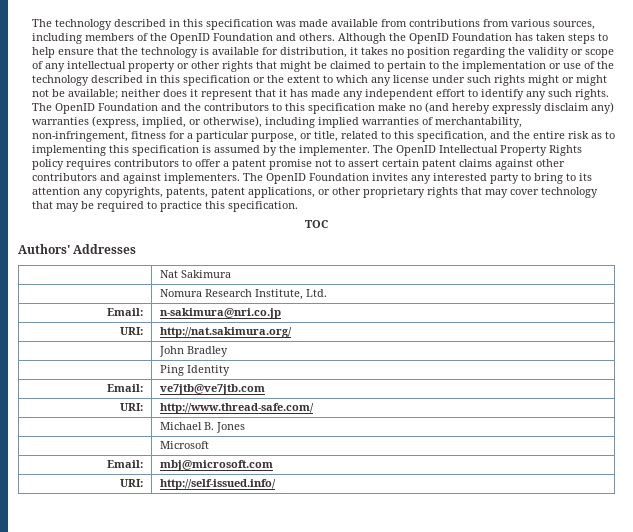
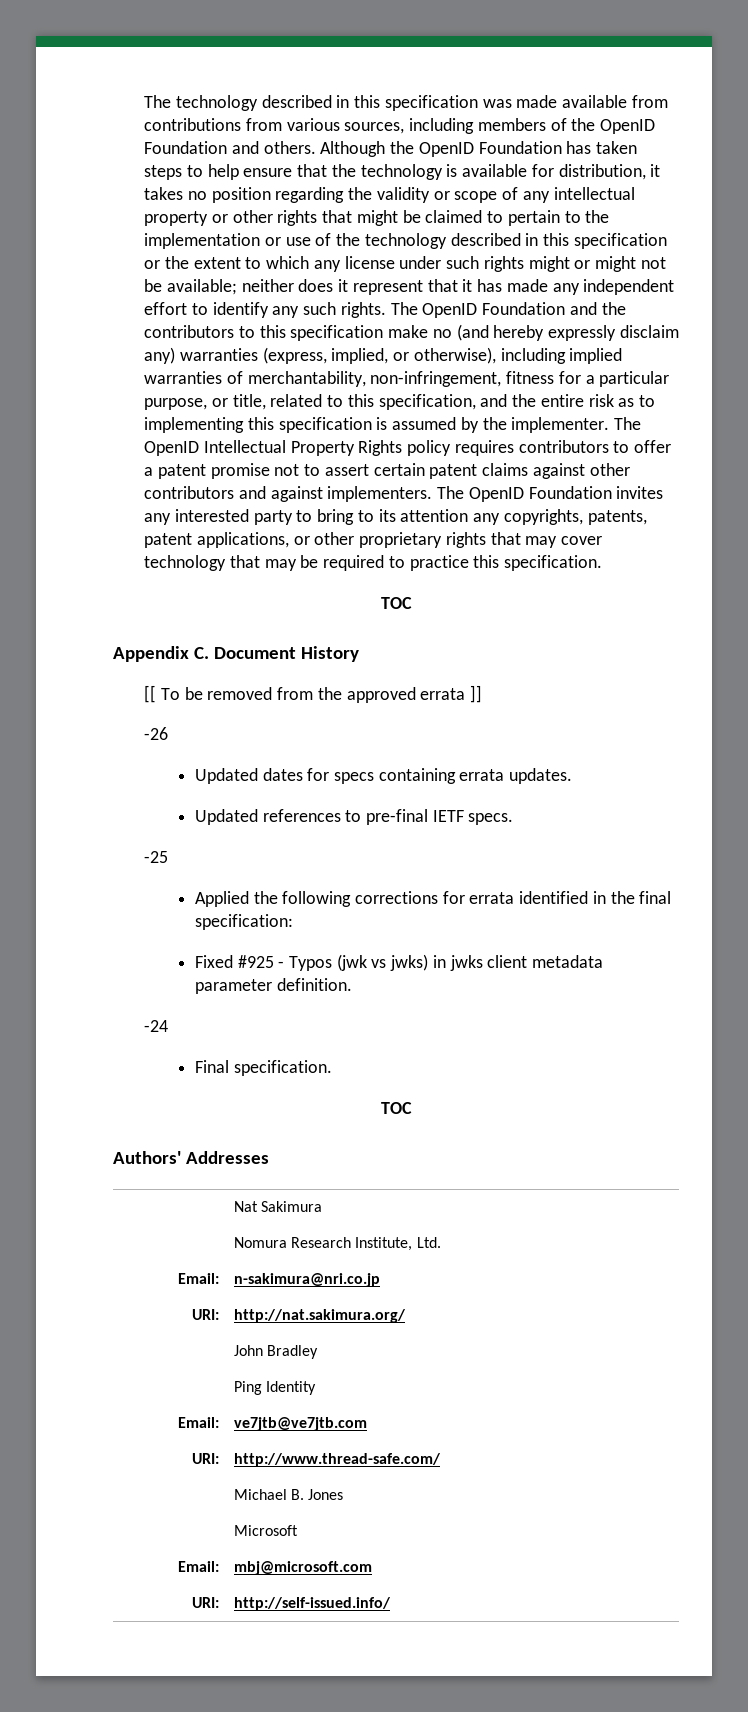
+ Appendix C. Document History
+ [[ To be removed from the approved errata ]]
+ -26
+ Updated dates for specs containing errata updates.
+ Updated references to pre-final IETF specs.
+ -25
+ Applied the following corrections for errata identified in the final specification:
+ Fixed #925 - Typos (jwk vs jwks) in jwks client metadata parameter definition.
+ -24
+ Final specification.
+ TOC

